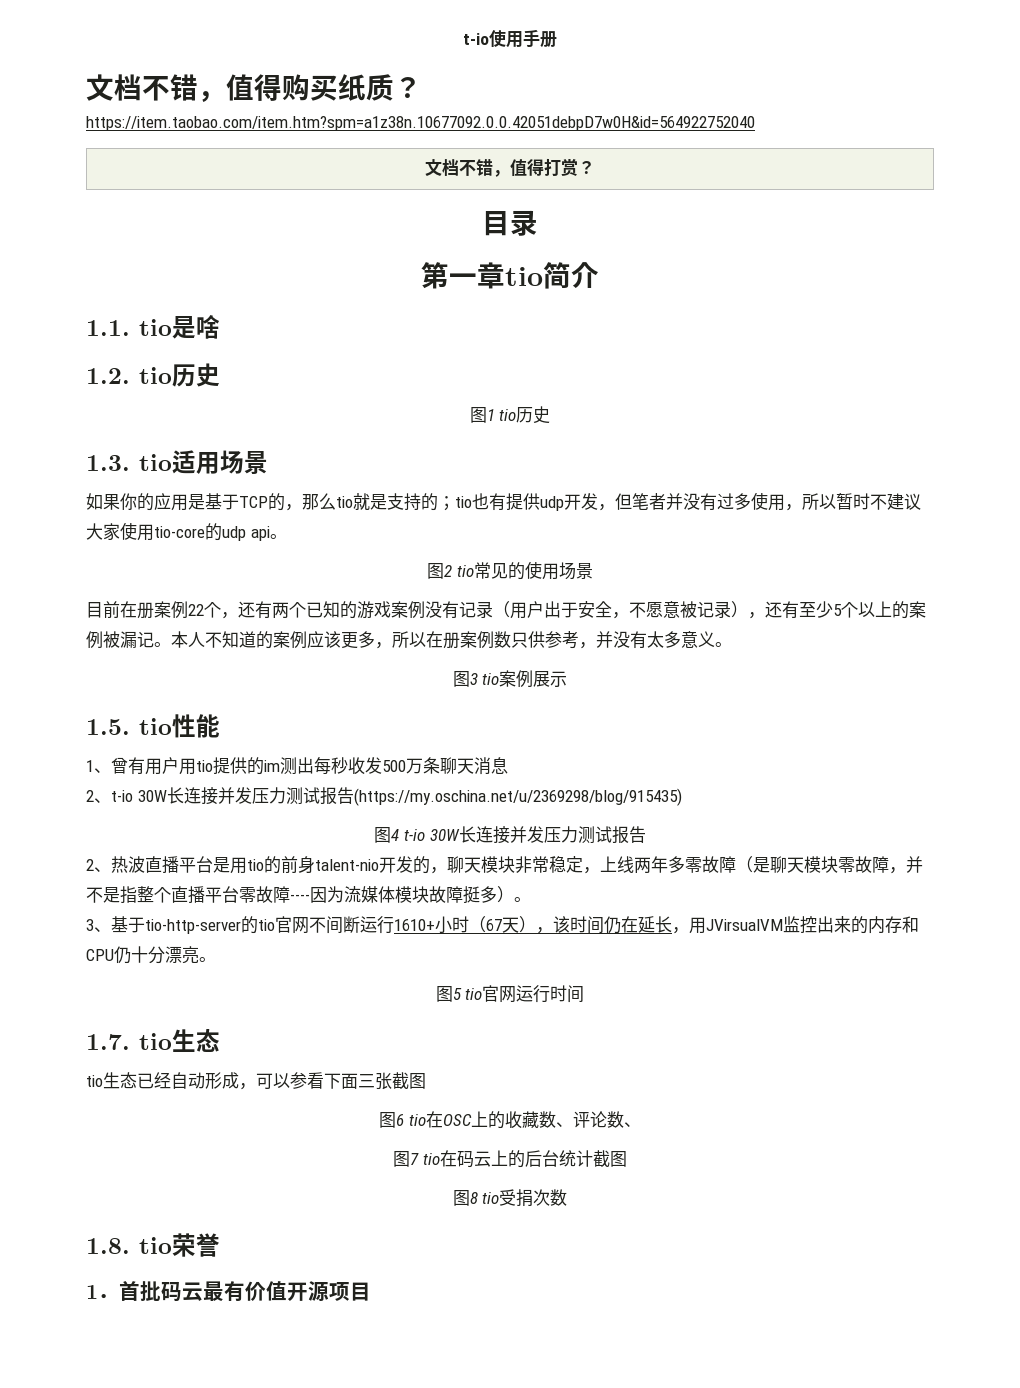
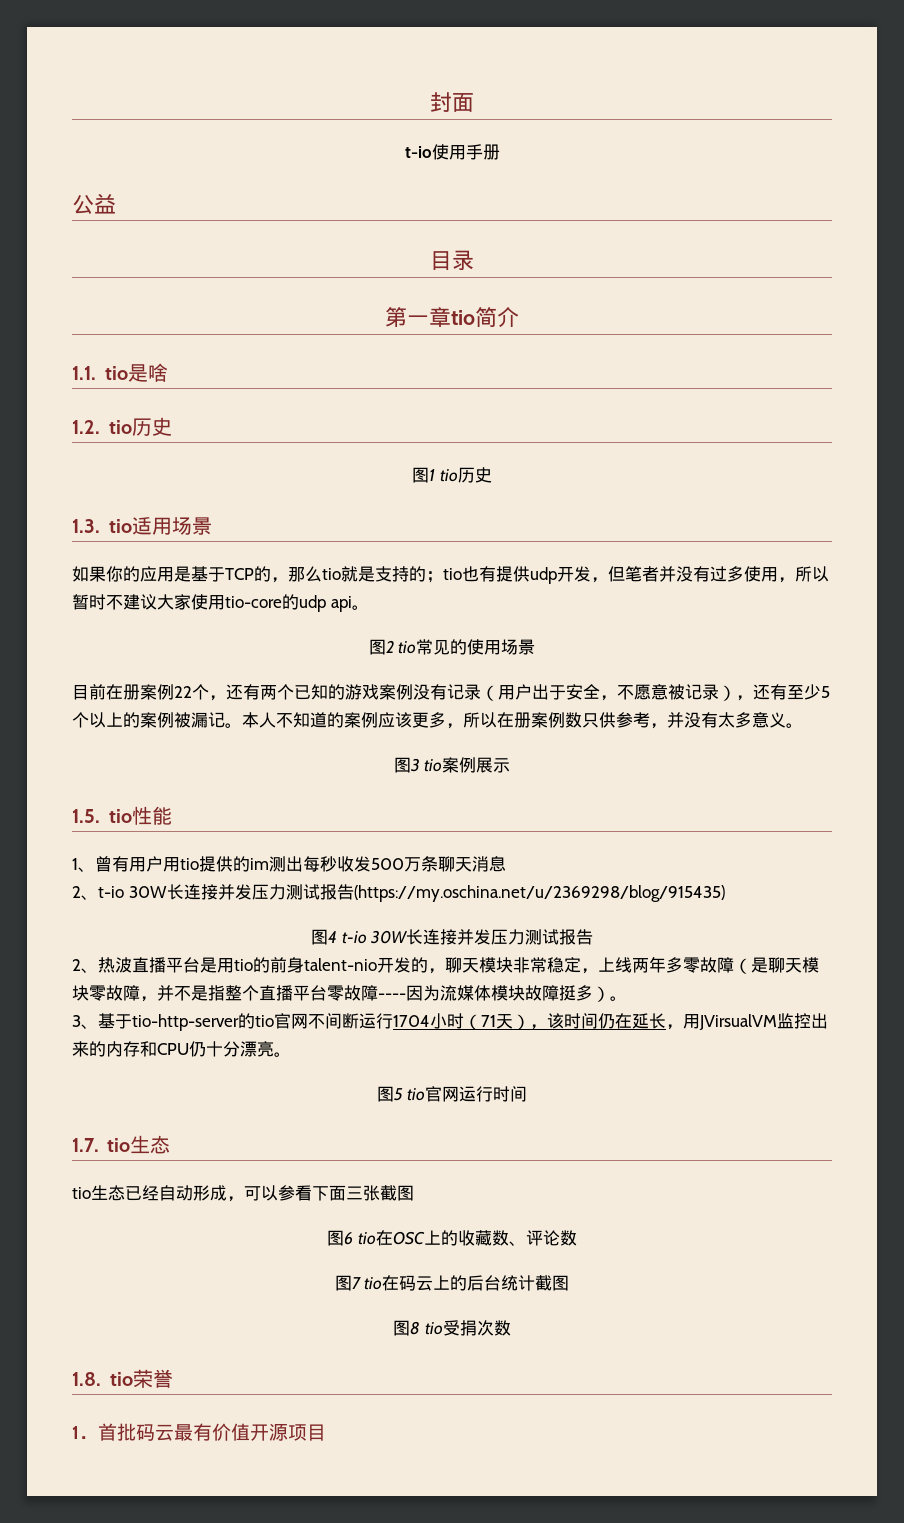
+ 封面
- 文档不错，值得购买纸质？
- https://item.taobao.com/item.htm?spm=a1z38n.10677092.0.0.42051debpD7w0H&id=564922752040
- 文档不错，值得打赏？
+ 公益
- 3、基于tio-http-server的tio官网不间断运行1610+小时（67天），该时间仍在延长，用JVirsualVM监控出来的内存和CPU仍十分漂亮。
+ 3、基于tio-http-server的tio官网不间断运行1704小时（71天），该时间仍在延长，用JVirsualVM监控出来的内存和CPU仍十分漂亮。
- 图6 tio在OSC上的收藏数、评论数、
+ 图6 tio在OSC上的收藏数、评论数

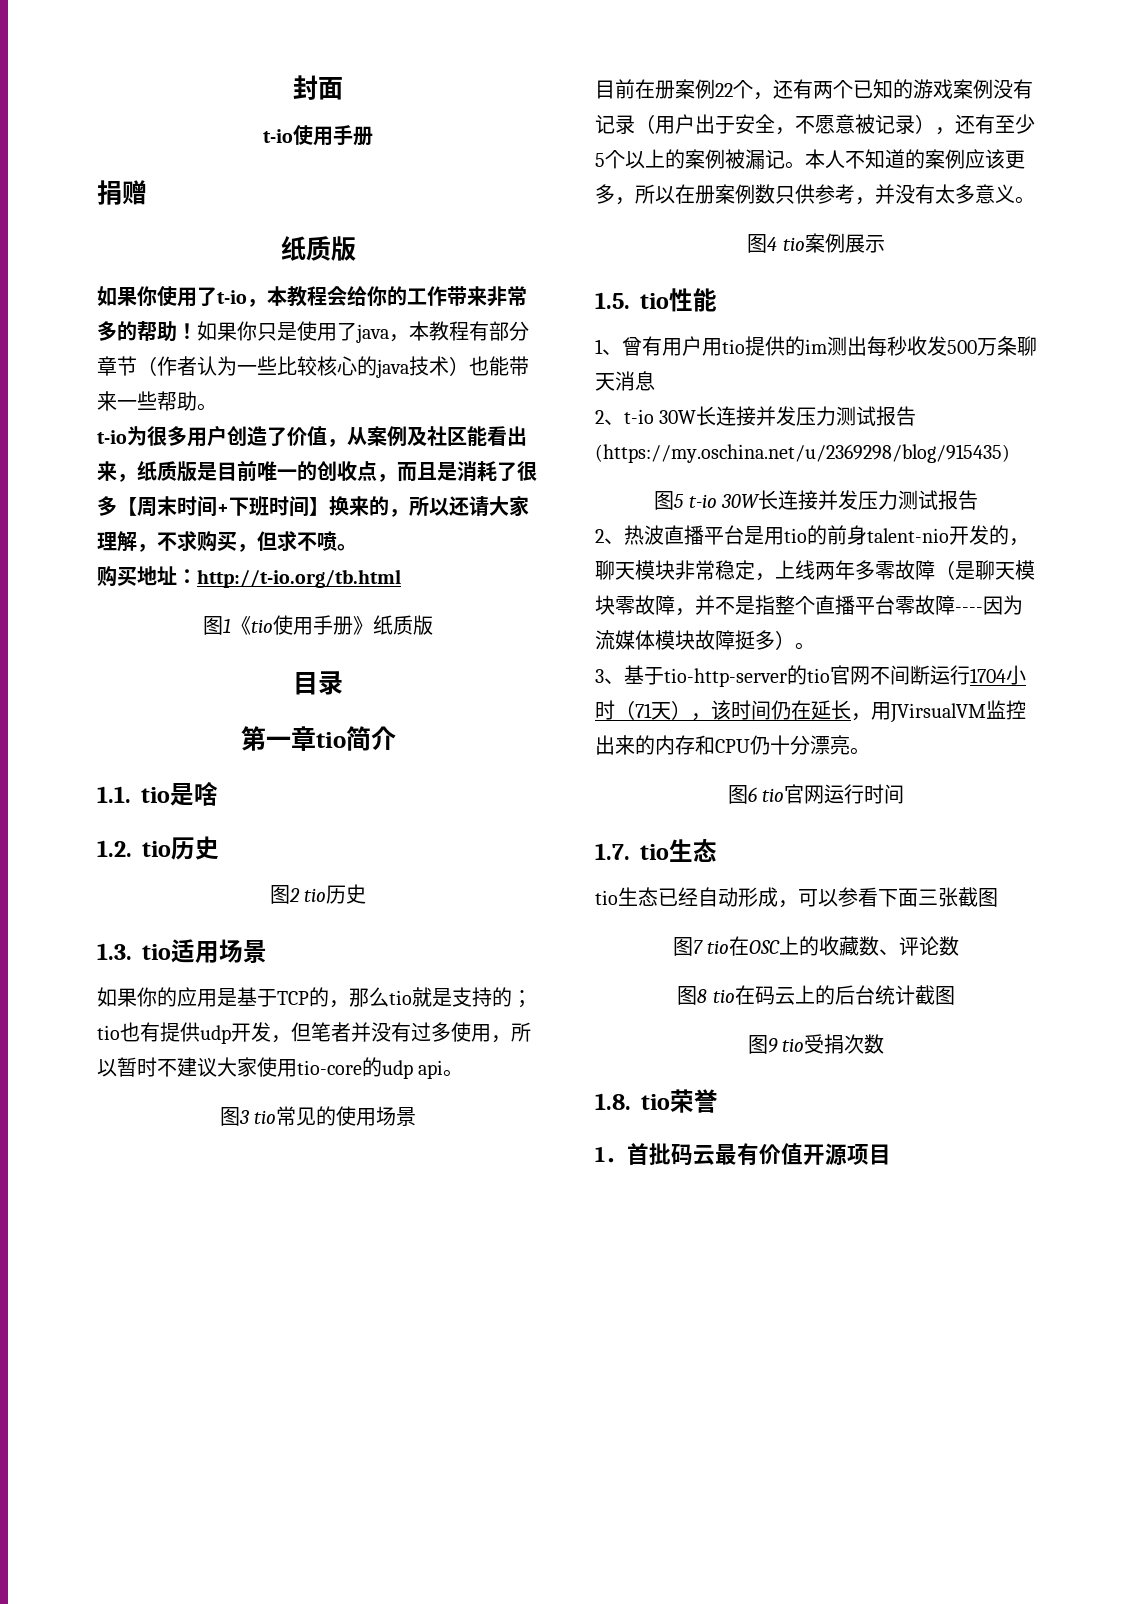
- 公益
+ 捐赠
+ 纸质版
+ 如果你使用了t-io，本教程会给你的工作带来非常多的帮助！如果你只是使用了java，本教程有部分章节（作者认为一些比较核心的java技术）也能带来一些帮助。
+ t-io为很多用户创造了价值，从案例及社区能看出来，纸质版是目前唯一的创收点，而且是消耗了很多【周末时间+下班时间】换来的，所以还请大家理解，不求购买，但求不喷。
+ 购买地址：http://t-io.org/tb.html
+ 图1《tio使用手册》纸质版
- 图1 tio历史
+ 图2 tio历史
- 图2 tio常见的使用场景
+ 图3 tio常见的使用场景
- 图3 tio案例展示
+ 图4 tio案例展示
- 图4 t-io 30W长连接并发压力测试报告
+ 图5 t-io 30W长连接并发压力测试报告
- 图5 tio官网运行时间
+ 图6 tio官网运行时间
- 图6 tio在OSC上的收藏数、评论数
+ 图7 tio在OSC上的收藏数、评论数
- 图7 tio在码云上的后台统计截图
+ 图8 tio在码云上的后台统计截图
- 图8 tio受捐次数
+ 图9 tio受捐次数

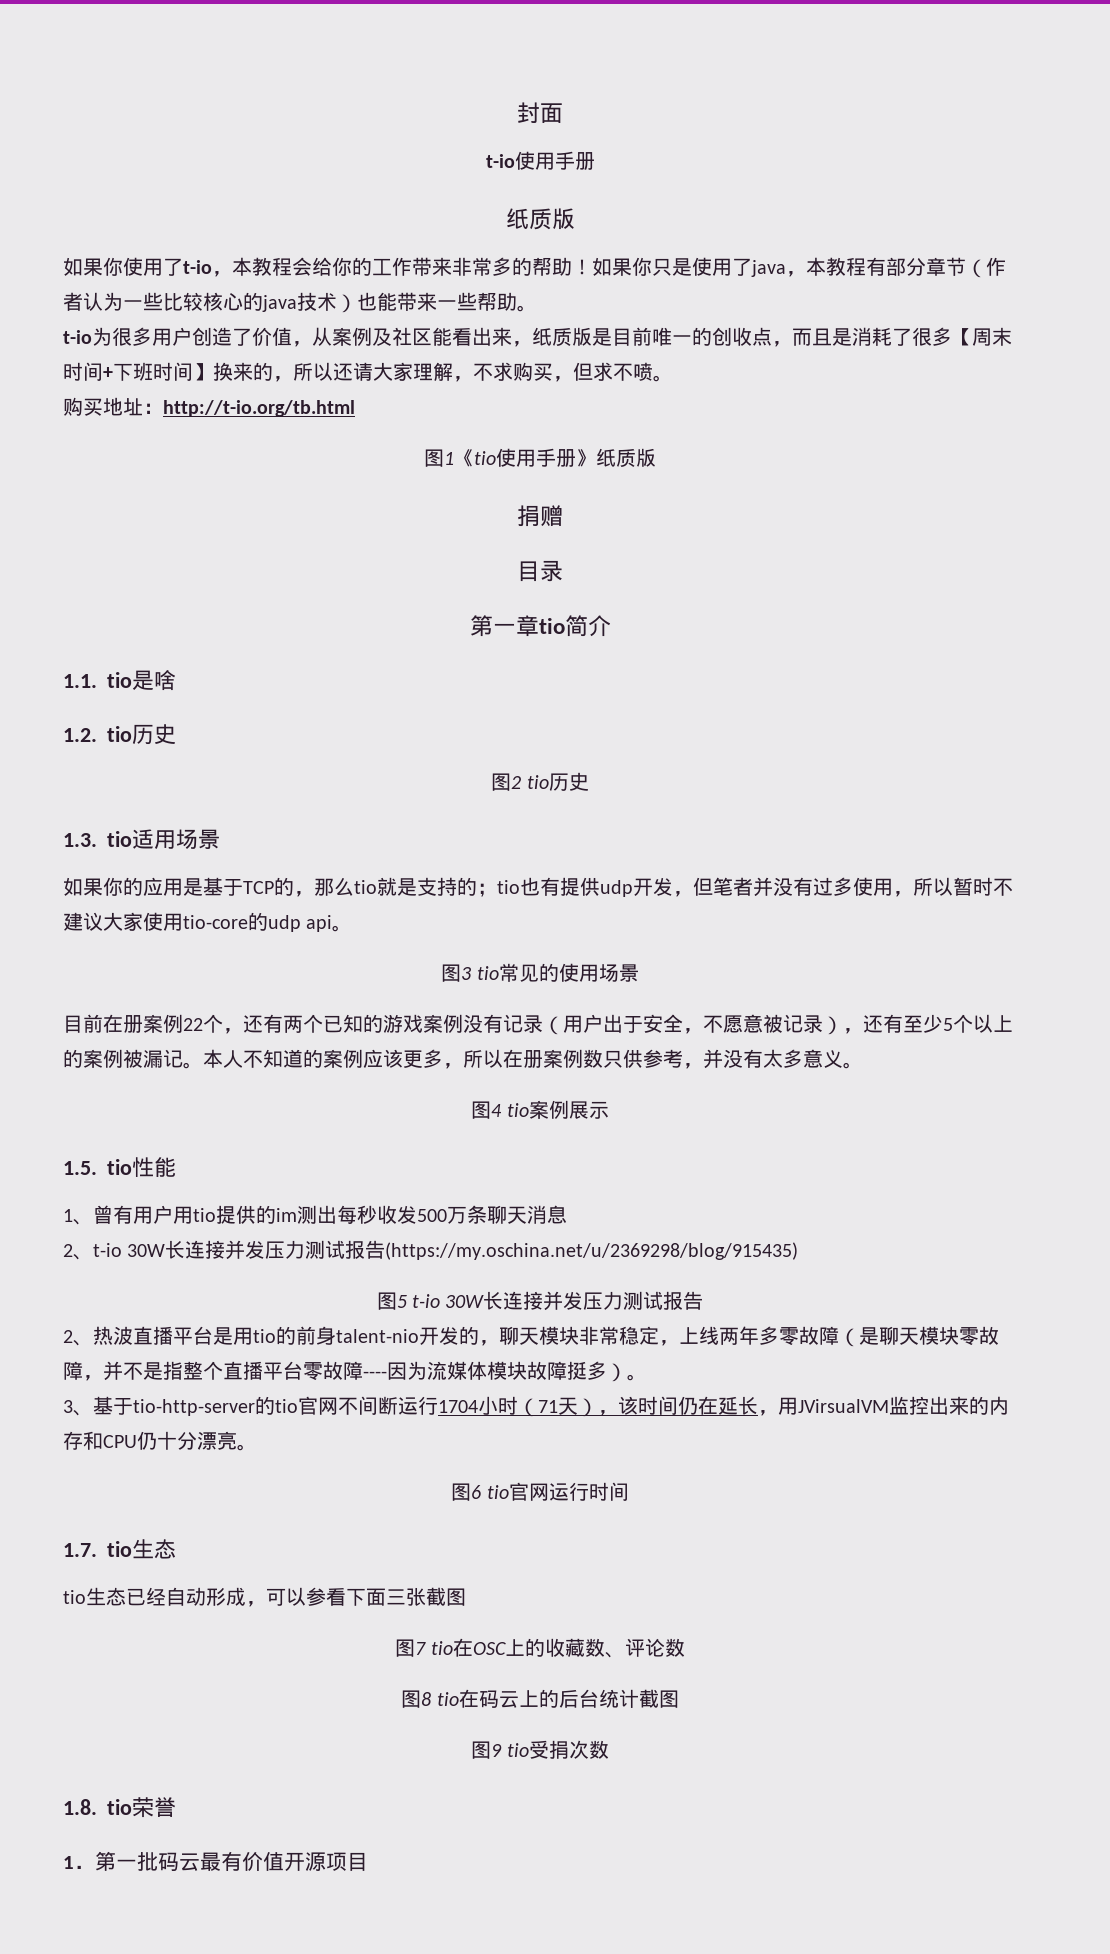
- 捐赠
+ 捐赠
- 1．首批码云最有价值开源项目
+ 1．第一批码云最有价值开源项目

